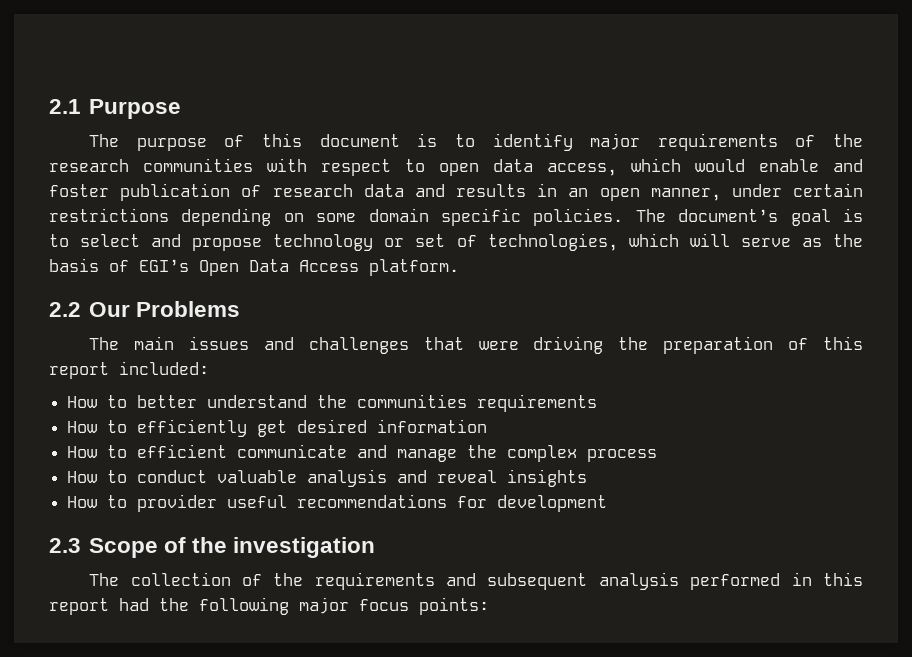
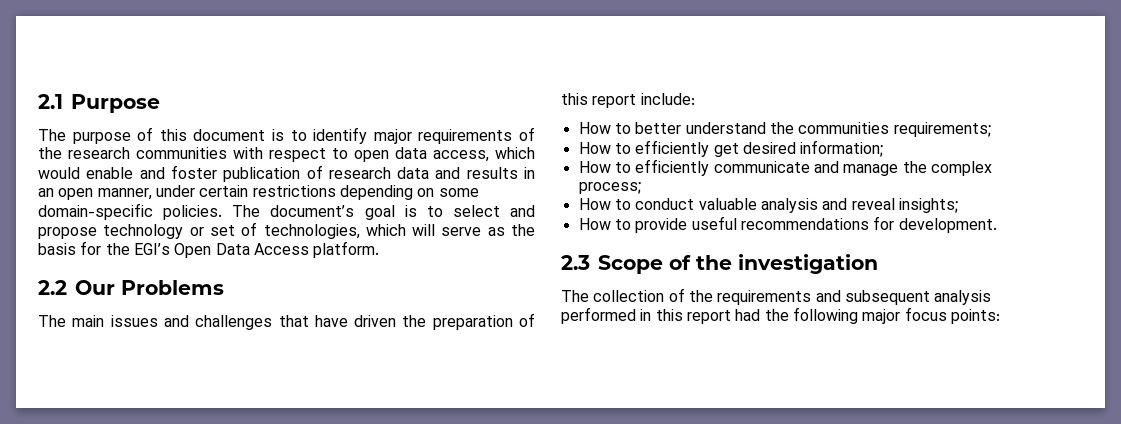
- The purpose of this document is to identify major requirements of the research communities with respect to open data access, which would enable and foster publication of research data and results in an open manner, under certain restrictions depending on some domain specific policies.
+ The purpose of this document is to identify major requirements of the research communities with respect to open data access, which would enable and foster publication of research data and results in an open manner, under certain restrictions depending on some domain-specific policies.
- The document’s goal is to select and propose technology or set of technologies, which will serve as the basis of EGI’s Open Data Access platform.
+ The document’s goal is to select and propose technology or set of technologies, which will serve as the basis for the EGI’s Open Data Access platform.
- The main issues and challenges that were driving the preparation of this report included:
+ The main issues and challenges that have driven the preparation of this report include:
- How to better understand the communities requirements
+ How to better understand the communities requirements;
- How to efficiently get desired information
- How to efficient communicate and manage the complex process
+ How to efficiently get desired information;
+ How to efficiently communicate and manage the complex process;
- How to conduct valuable analysis and reveal insights
- How to provider useful recommendations for development
+ How to conduct valuable analysis and reveal insights;
+ How to provide useful recommendations for development.

